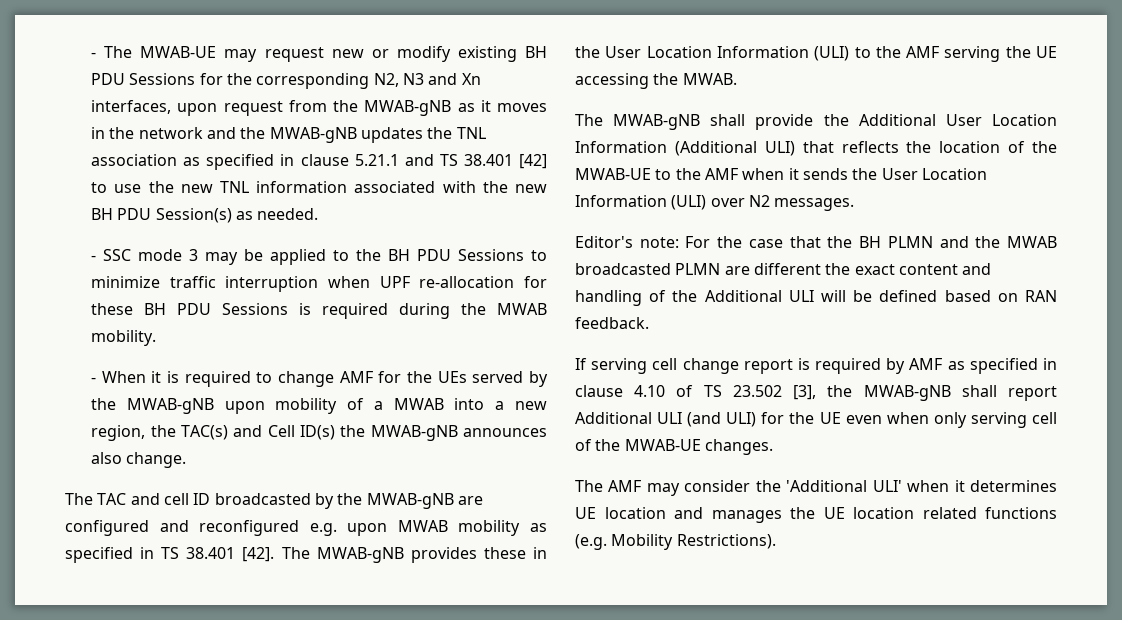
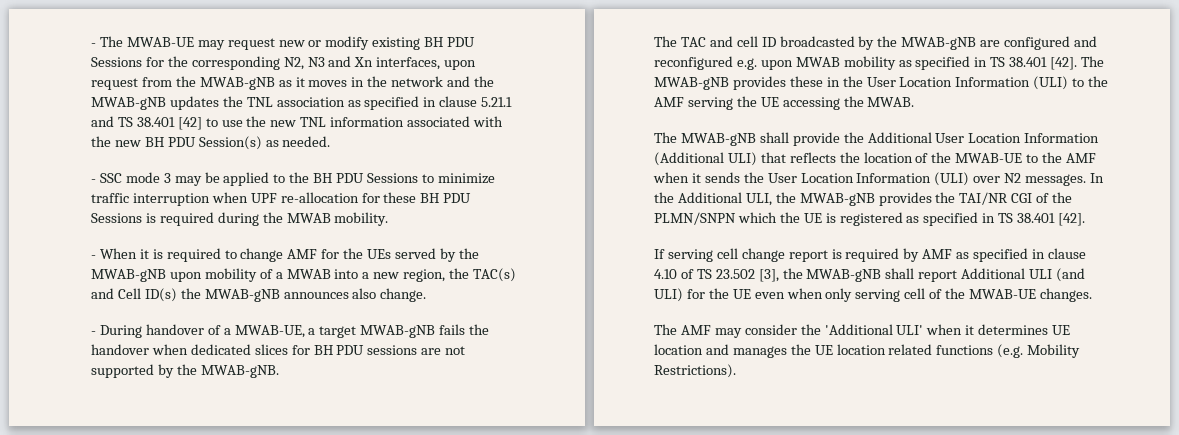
+ - During handover of a MWAB-UE, a target MWAB-gNB fails the handover when dedicated slices for BH PDU sessions are not supported by the MWAB-gNB.
- The MWAB-gNB shall provide the Additional User Location Information (Additional ULI) that reflects the location of the MWAB-UE to the AMF when it sends the User Location Information (ULI) over N2 messages.
- Editor's note: For the case that the BH PLMN and the MWAB broadcasted PLMN are different the exact content and handling of the Additional ULI will be defined based on RAN feedback.
+ The MWAB-gNB shall provide the Additional User Location Information (Additional ULI) that reflects the location of the MWAB-UE to the AMF when it sends the User Location Information (ULI) over N2 messages. In the Additional ULI, the MWAB-gNB provides the TAI/NR CGI of the PLMN/SNPN which the UE is registered as specified in TS 38.401 [42].

